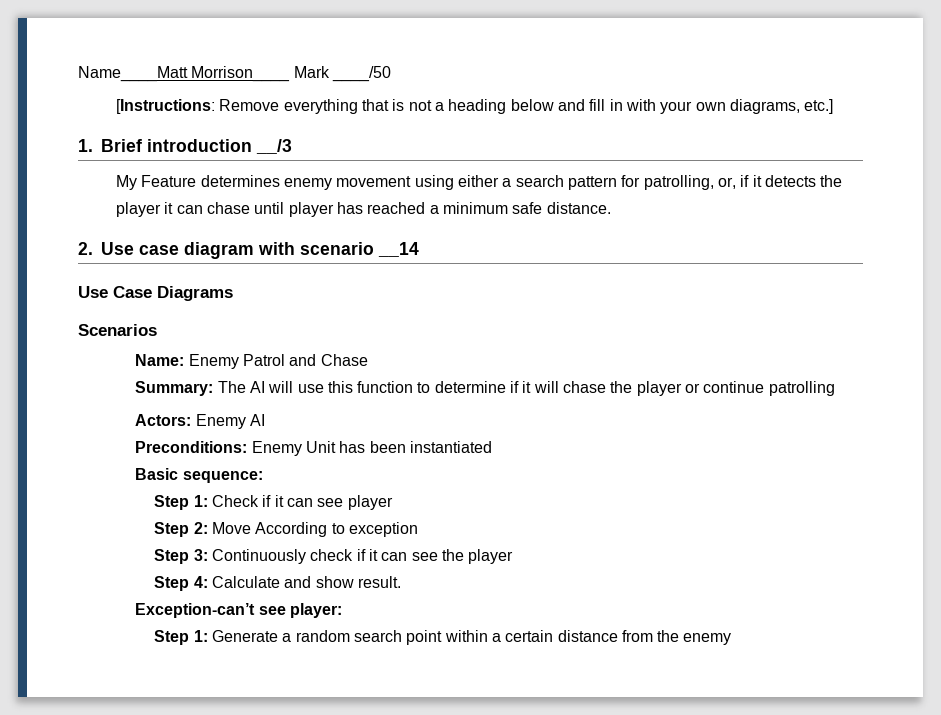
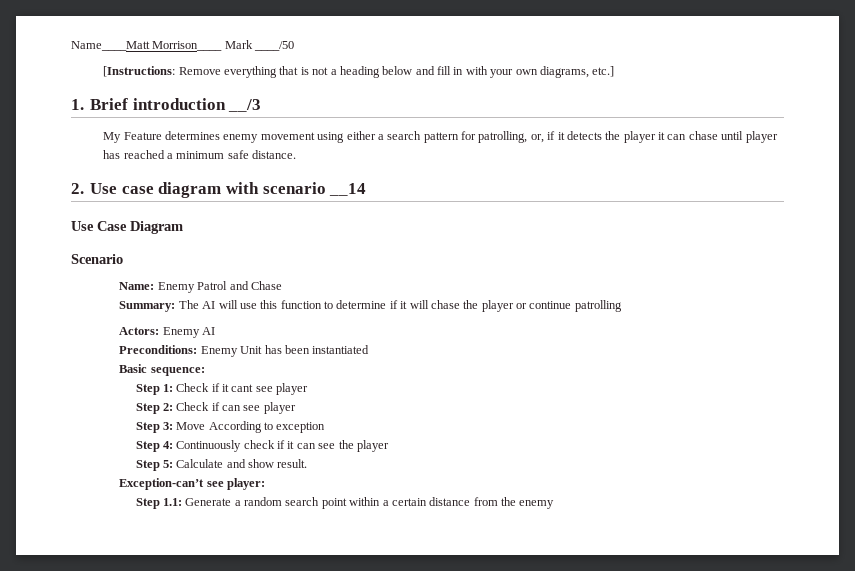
- Use Case Diagrams
- Scenarios
+ Use Case Diagram
+ Scenario
- Step 1: Check if it can see player
+ Step 1: Check if it cant see player
+ Step 2: Check if can see player
- Step 2: Move According to exception
+ Step 3: Move According to exception
- Step 3: Continuously check if it can see the player
+ Step 4: Continuously check if it can see the player
- Step 4: Calculate and show result.
+ Step 5: Calculate and show result.
- Step 1: Generate a random search point within a certain distance from the enemy
+ Step 1.1: Generate a random search point within a certain distance from the enemy

